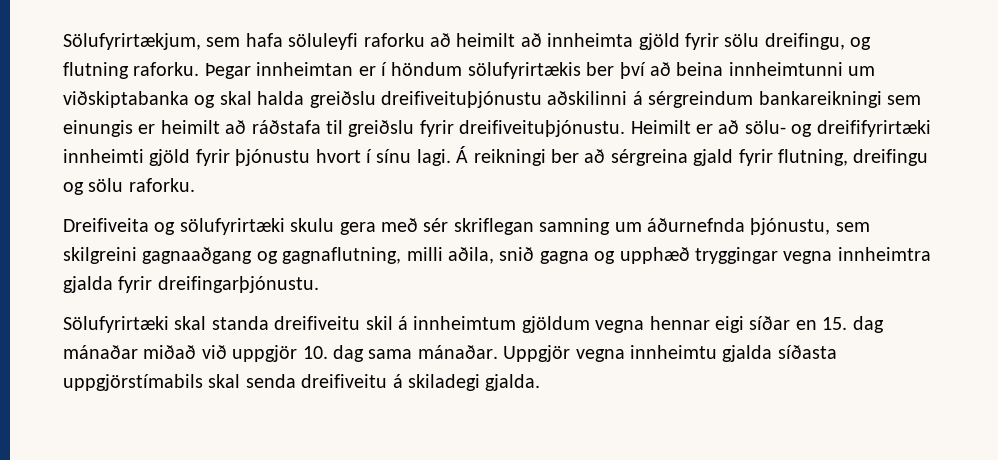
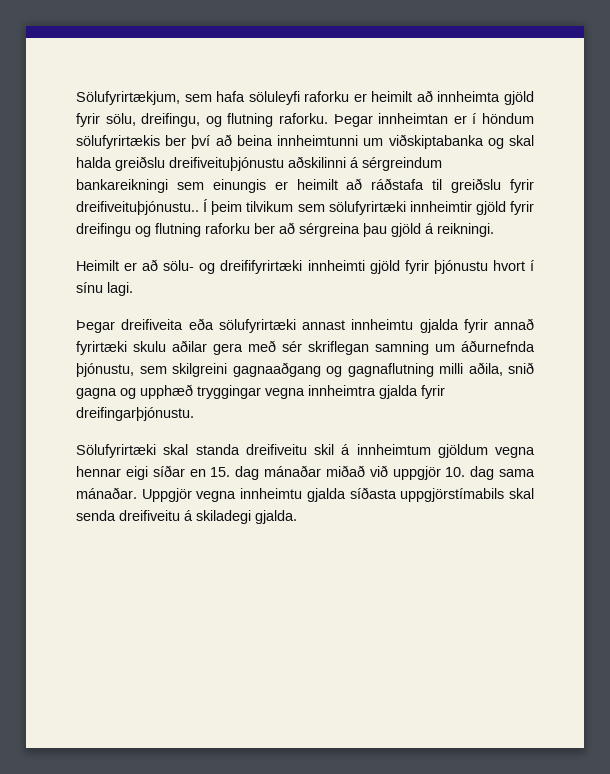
- Sölufyrirtækjum, sem hafa söluleyfi raforku að heimilt að innheimta gjöld fyrir sölu dreifingu, og flutning raforku.
+ Sölufyrirtækjum, sem hafa söluleyfi raforku er heimilt að innheimta gjöld fyrir sölu, dreifingu, og flutning raforku.
- Þegar innheimtan er í höndum sölufyrirtækis ber því að beina innheimtunni um viðskiptabanka og skal halda greiðslu dreifiveituþjónustu aðskilinni á sérgreindum bankareikningi sem einungis er heimilt að ráðstafa til greiðslu fyrir dreifiveituþjónustu. Heimilt er að sölu- og dreififyrirtæki innheimti gjöld fyrir þjónustu hvort í sínu lagi. Á reikningi ber að sérgreina gjald fyrir flutning, dreifingu og sölu raforku.
- Dreifiveita og sölufyrirtæki skulu gera með sér skriflegan samning um áðurnefnda þjónustu, sem skilgreini gagnaaðgang og gagnaflutning, milli aðila, snið gagna og upphæð tryggingar vegna innheimtra gjalda fyrir dreifingarþjónustu.
+ Þegar innheimtan er í höndum sölufyrirtækis ber því að beina innheimtunni um viðskiptabanka og skal halda greiðslu dreifiveituþjónustu aðskilinni á sérgreindum bankareikningi sem einungis er heimilt að ráðstafa til greiðslu fyrir dreifiveituþjónustu.. Í þeim tilvikum sem sölufyrirtæki innheimtir gjöld fyrir dreifingu og flutning raforku ber að sérgreina þau gjöld á reikningi.
+ Heimilt er að sölu- og dreififyrirtæki innheimti gjöld fyrir þjónustu hvort í sínu lagi.
+ Þegar dreifiveita eða sölufyrirtæki annast innheimtu gjalda fyrir annað fyrirtæki skulu aðilar gera með sér skriflegan samning um áðurnefnda þjónustu, sem skilgreini gagnaaðgang og gagnaflutning milli aðila, snið gagna og upphæð tryggingar vegna innheimtra gjalda fyrir dreifingarþjónustu.

